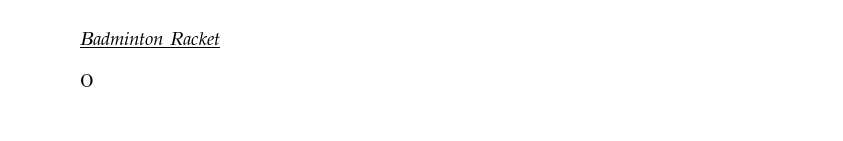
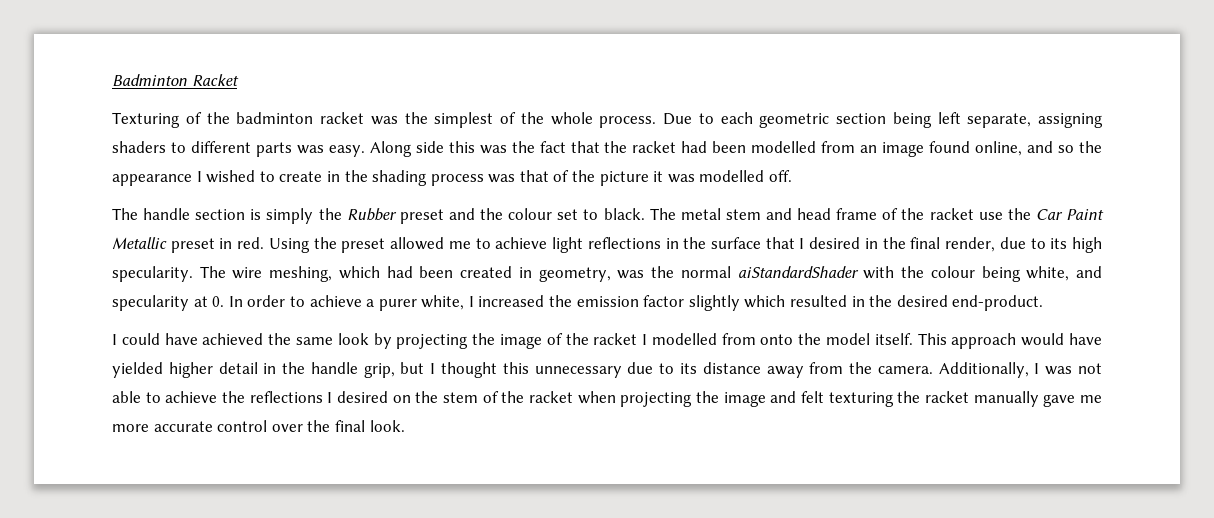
- O
+ Texturing of the badminton racket was the simplest of the whole process. Due to each geometric section being left separate, assigning shaders to different parts was easy. Along side this was the fact that the racket had been modelled from an image found online, and so the appearance I wished to create in the shading process was that of the picture it was modelled off.
+ The handle section is simply the Rubber preset and the colour set to black. The metal stem and head frame of the racket use the Car Paint Metallic preset in red. Using the preset allowed me to achieve light reflections in the surface that I desired in the final render, due to its high specularity. The wire meshing, which had been created in geometry, was the normal aiStandardShader with the colour being white, and specularity at 0. In order to achieve a purer white, I increased the emission factor slightly which resulted in the desired end-product.
+ I could have achieved the same look by projecting the image of the racket I modelled from onto the model itself. This approach would have yielded higher detail in the handle grip, but I thought this unnecessary due to its distance away from the camera. Additionally, I was not able to achieve the reflections I desired on the stem of the racket when projecting the image and felt texturing the racket manually gave me more accurate control over the final look.

